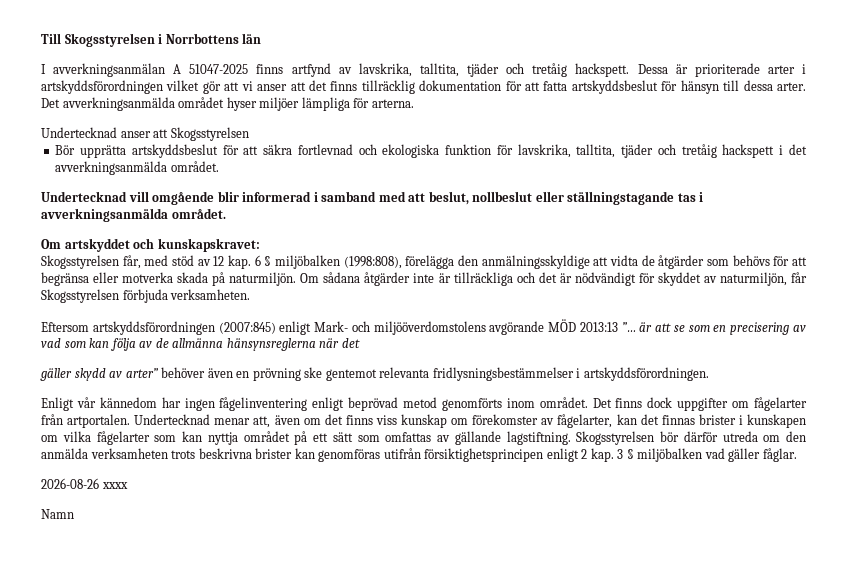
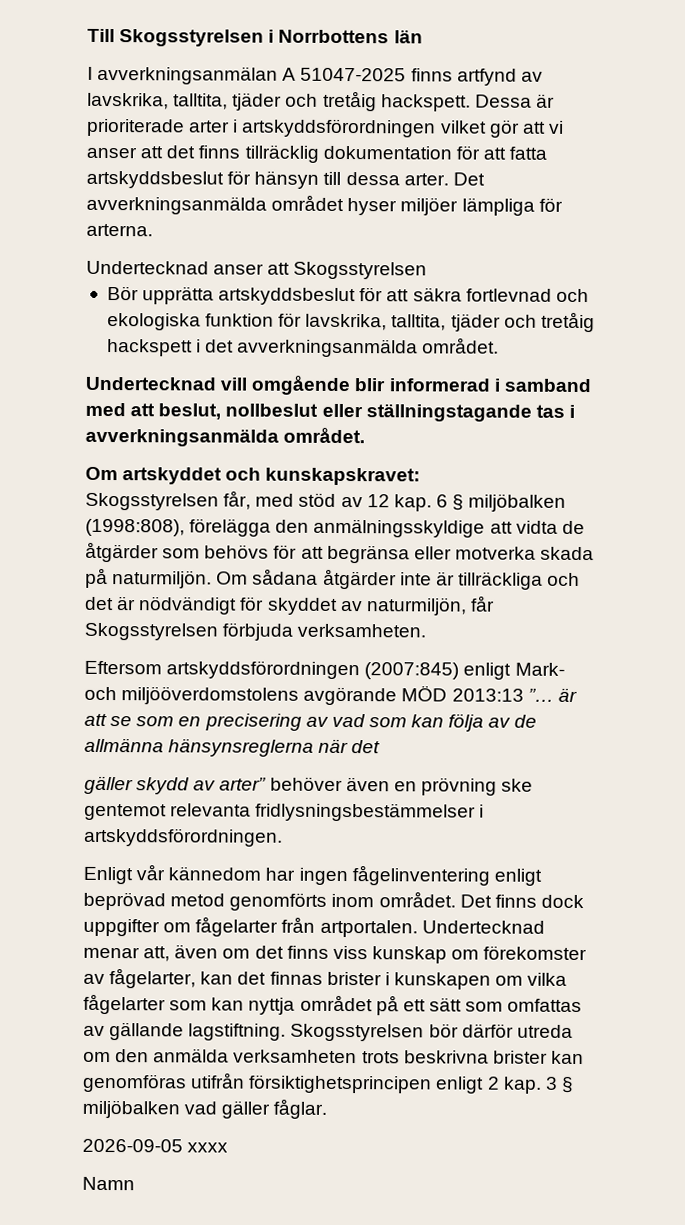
- 2026-08-26 xxxx
+ 2026-09-05 xxxx

